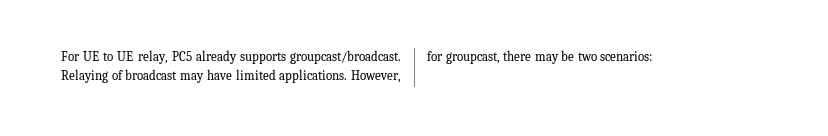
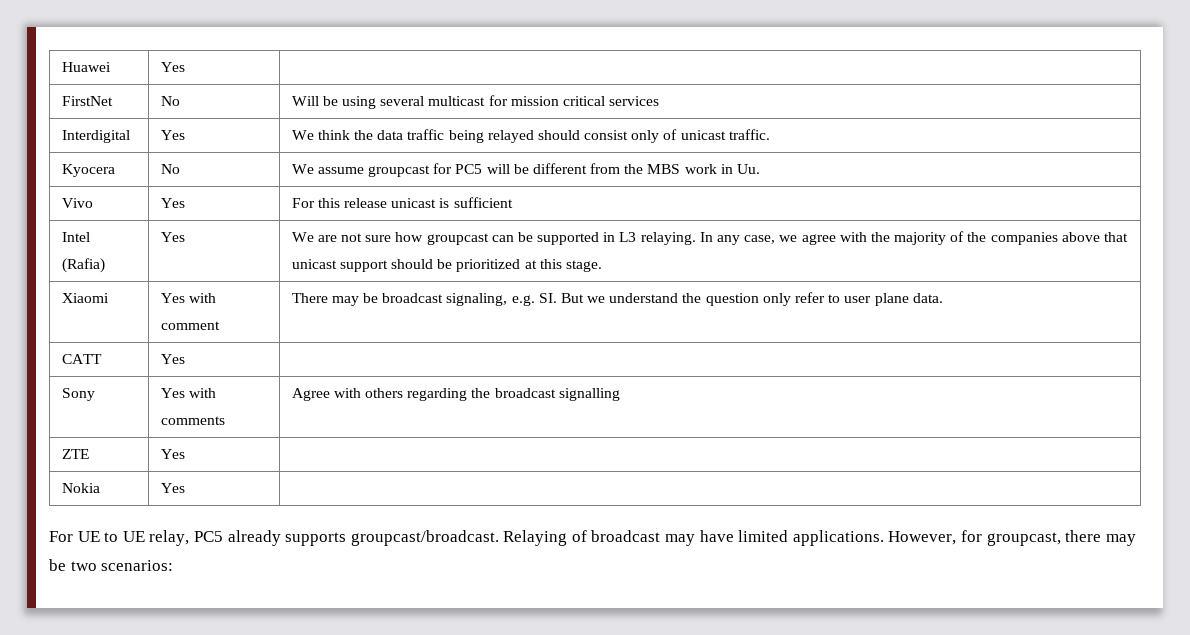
+ Huawei | Yes |
+ FirstNet | No | Will be using several multicast for mission critical services
+ Interdigital | Yes | We think the data traffic being relayed should consist only of unicast traffic.
+ Kyocera | No | We assume groupcast for PC5 will be different from the MBS work in Uu.
+ Vivo | Yes | For this release unicast is sufficient
+ Intel (Rafia) | Yes | We are not sure how groupcast can be supported in L3 relaying. In any case, we agree with the majority of the companies above that unicast support should be prioritized at this stage.
+ Xiaomi | Yes with comment | There may be broadcast signaling, e.g. SI. But we understand the question only refer to user plane data.
+ CATT | Yes |
+ Sony | Yes with comments | Agree with others regarding the broadcast signalling
+ ZTE | Yes |
+ Nokia | Yes |

